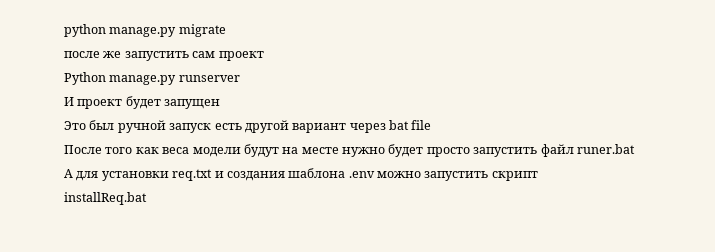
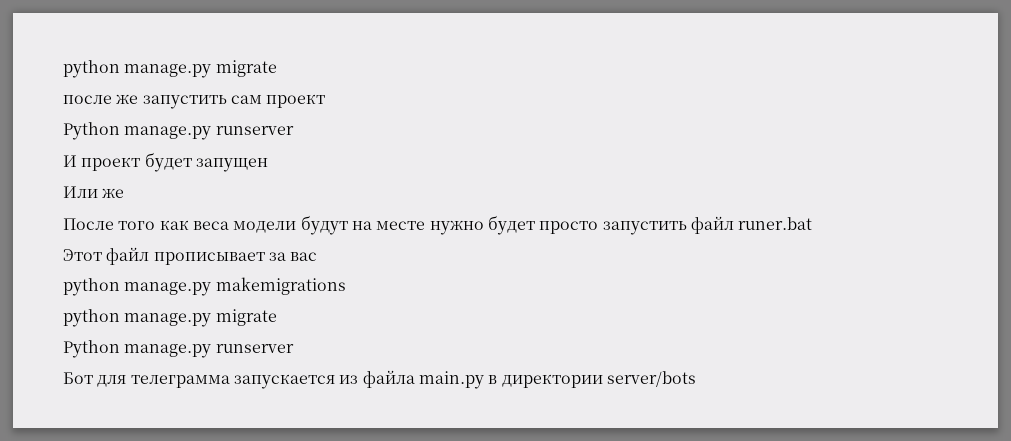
- Это был ручной запуск есть другой вариант через bat file
+ Или же
- А для установки req.txt и создания шаблона .env можно запустить скрипт
- installReq.bat
+ Этот файл прописывает за вас
+ python manage.py makemigrations
+ python manage.py migrate
+ Python manage.py runserver
+ Бот для телеграмма запускается из файла main.py в директории server/bots

